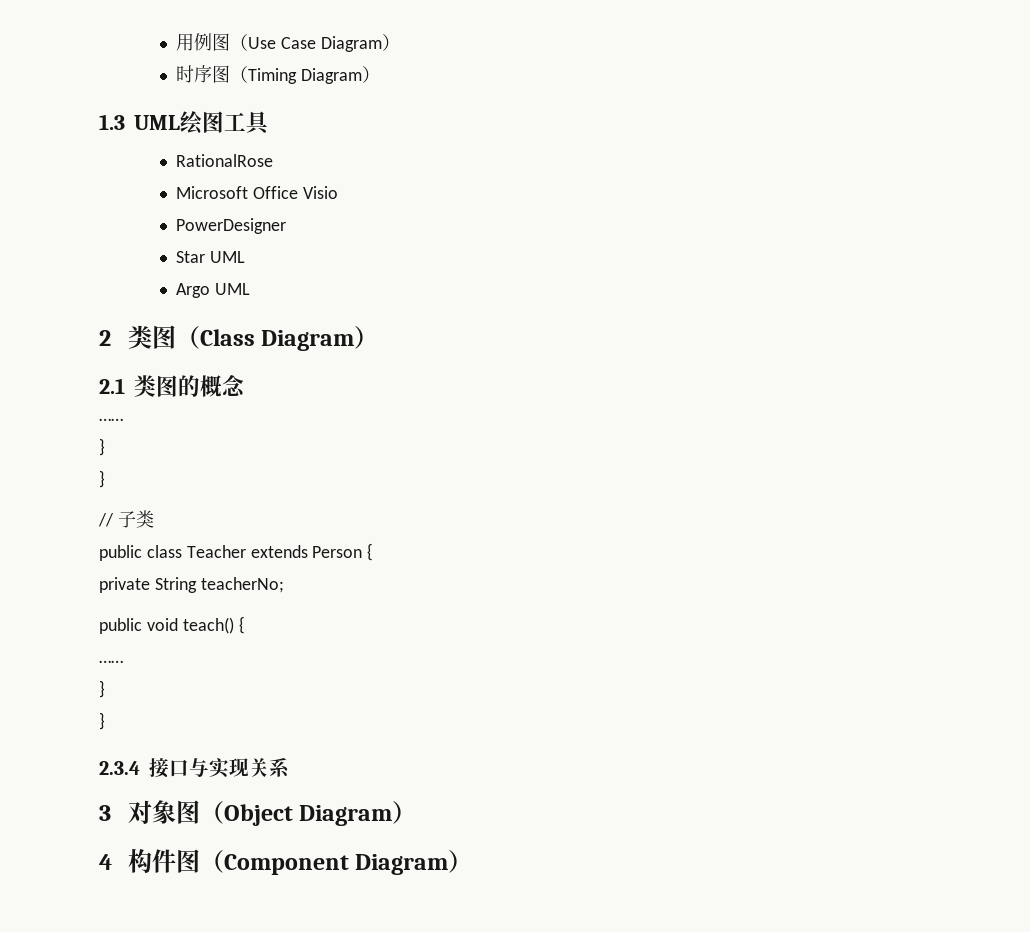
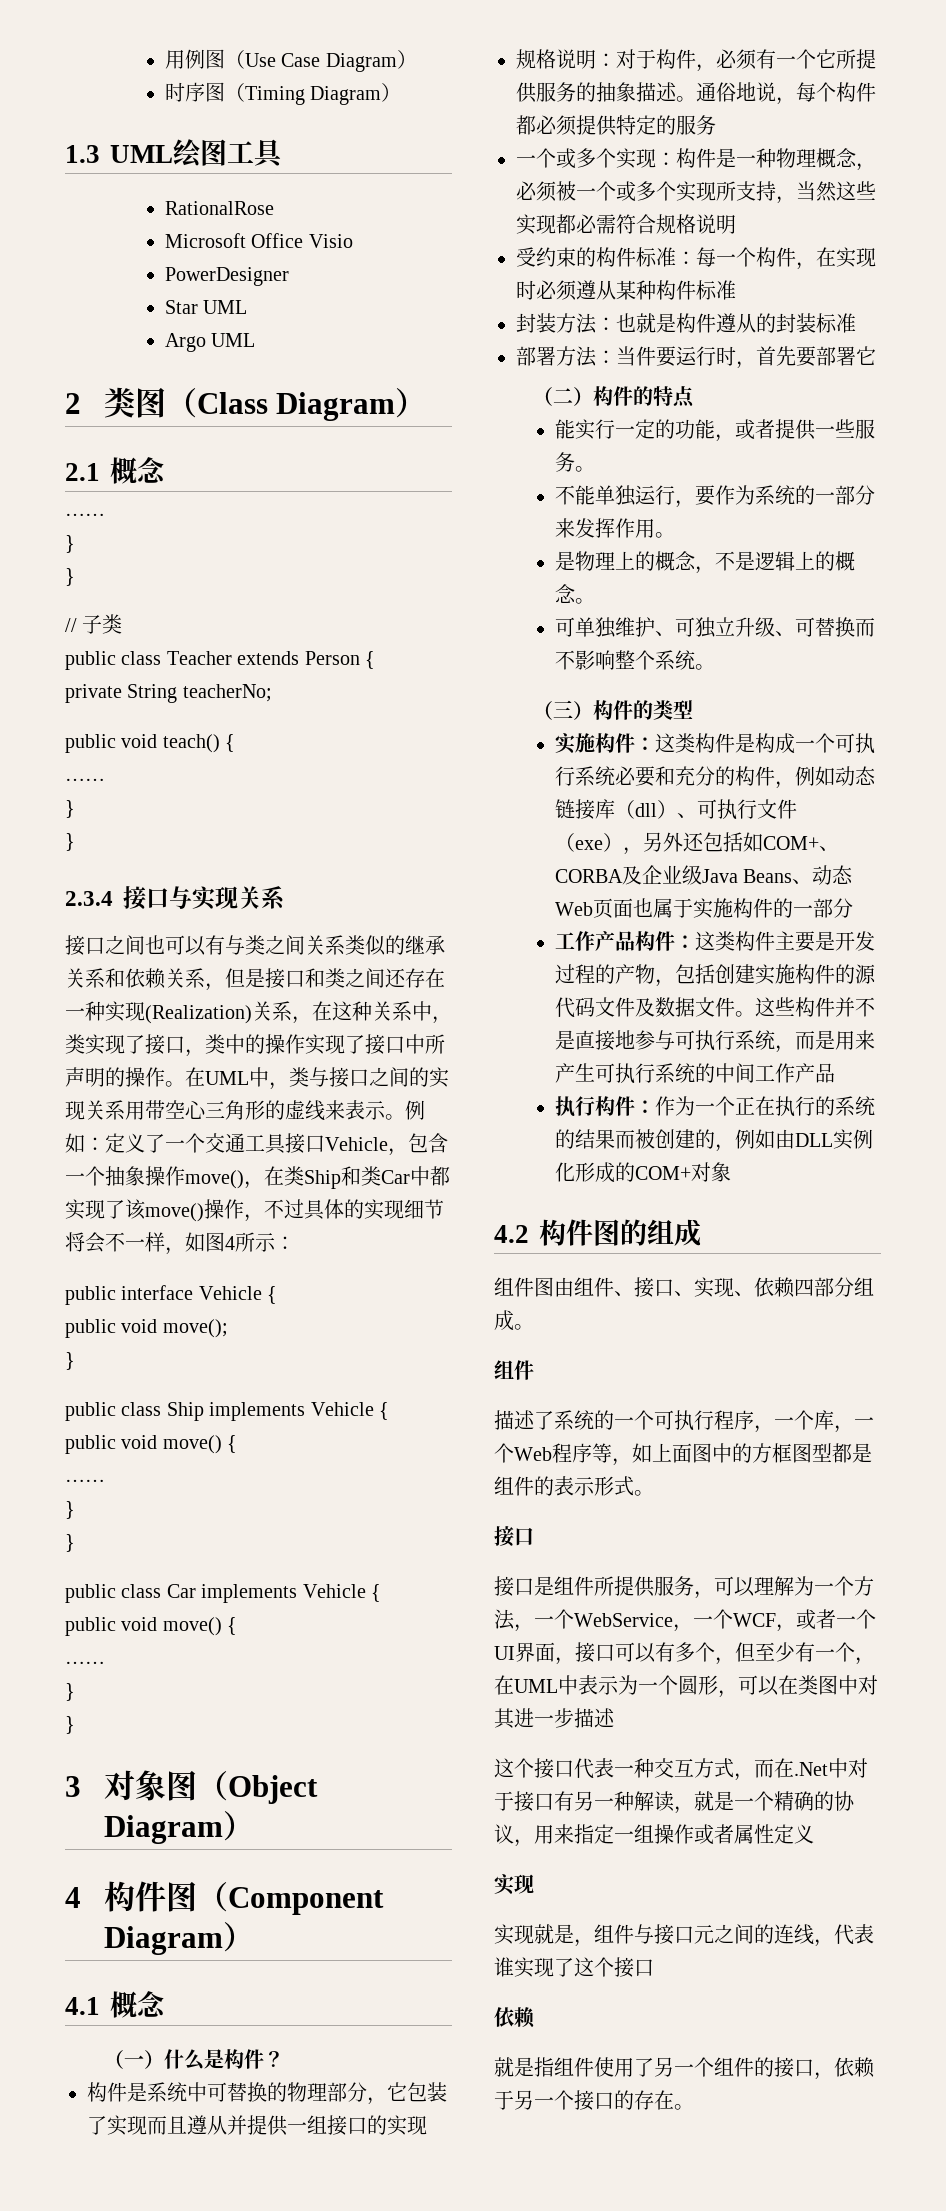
- 2.1类图的概念
+ 2.1概念
+ 接口之间也可以有与类之间关系类似的继承关系和依赖关系，但是接口和类之间还存在一种实现(Realization)关系，在这种关系中，类实现了接口，类中的操作实现了接口中所声明的操作。在UML中，类与接口之间的实现关系用带空心三角形的虚线来表示。例如：定义了一个交通工具接口Vehicle，包含一个抽象操作move()，在类Ship和类Car中都实现了该move()操作，不过具体的实现细节将会不一样，如图4所示：
+ public interface Vehicle {
+ public void move();
+ }
+ public class Ship implements Vehicle {
+ public void move() {
+ ……
+ }
+ }
+ public class Car implements Vehicle {
+ public void move() {
+ ……
+ }
+ }
+ 4.1概念
+ （一）什么是构件？
+ 构件是系统中可替换的物理部分，它包装了实现而且遵从并提供一组接口的实现
+ 规格说明：对于构件，必须有一个它所提供服务的抽象描述。通俗地说，每个构件都必须提供特定的服务
+ 一个或多个实现：构件是一种物理概念，必须被一个或多个实现所支持，当然这些实现都必需符合规格说明
+ 受约束的构件标准：每一个构件，在实现时必须遵从某种构件标准
+ 封装方法：也就是构件遵从的封装标准
+ 部署方法：当件要运行时，首先要部署它
+ （二）构件的特点
+ 能实行一定的功能，或者提供一些服务。
+ 不能单独运行，要作为系统的一部分来发挥作用。
+ 是物理上的概念，不是逻辑上的概念。
+ 可单独维护、可独立升级、可替换而不影响整个系统。
+ （三）构件的类型
+ 实施构件：这类构件是构成一个可执行系统必要和充分的构件，例如动态链接库（dll）、可执行文件（exe），另外还包括如COM+、CORBA及企业级Java Beans、动态Web页面也属于实施构件的一部分
+ 工作产品构件：这类构件主要是开发过程的产物，包括创建实施构件的源代码文件及数据文件。这些构件并不是直接地参与可执行系统，而是用来产生可执行系统的中间工作产品
+ 执行构件：作为一个正在执行的系统的结果而被创建的，例如由DLL实例化形成的COM+对象
+ 4.2构件图的组成
+ 组件图由组件、接口、实现、依赖四部分组成。
+ 组件
+ 描述了系统的一个可执行程序，一个库，一个Web程序等，如上面图中的方框图型都是组件的表示形式。
+ 接口
+ 接口是组件所提供服务，可以理解为一个方法，一个WebService，一个WCF，或者一个UI界面，接口可以有多个，但至少有一个，在UML中表示为一个圆形，可以在类图中对其进一步描述
+ 这个接口代表一种交互方式，而在.Net中对于接口有另一种解读，就是一个精确的协议，用来指定一组操作或者属性定义
+ 实现
+ 实现就是，组件与接口元之间的连线，代表谁实现了这个接口
+ 依赖
+ 就是指组件使用了另一个组件的接口，依赖于另一个接口的存在。

